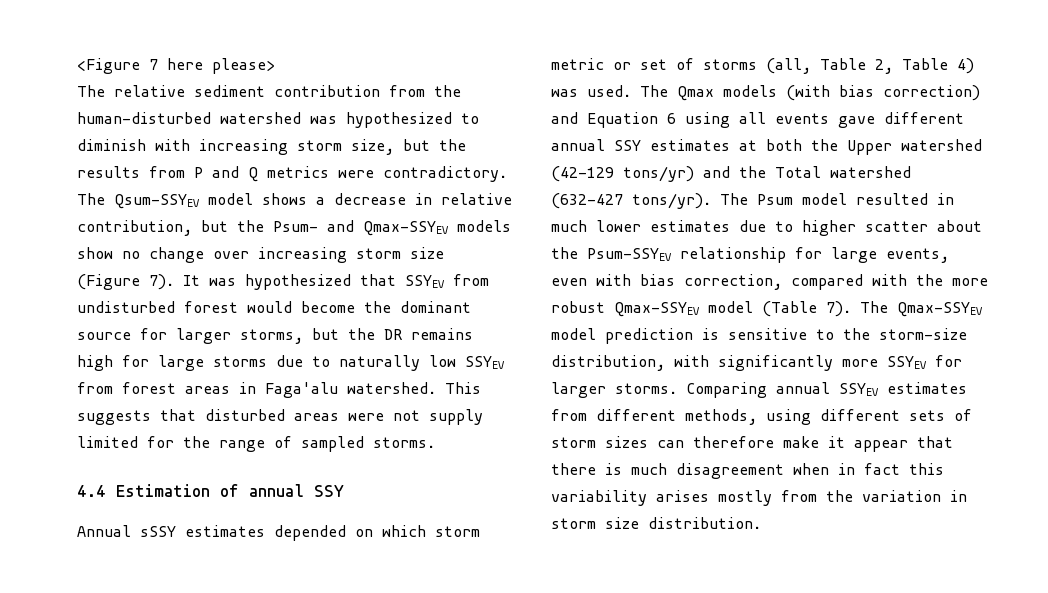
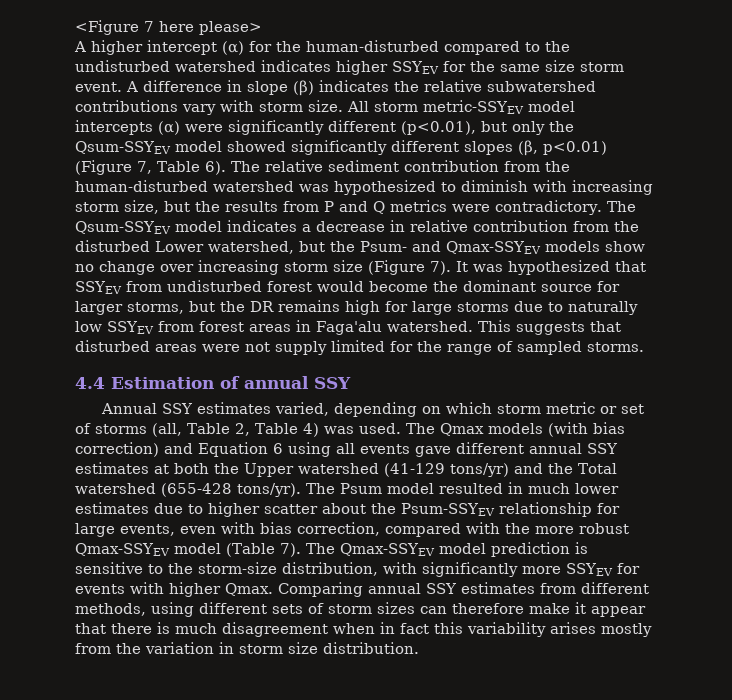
+ A higher intercept (α) for the human-disturbed compared to the undisturbed watershed indicates higher SSYEV for the same size storm event. A difference in slope (β) indicates the relative subwatershed contributions vary with storm size. All storm metric-SSYEV model intercepts (α) were significantly different (p<0.01), but only the Qsum-SSYEV model showed significantly different slopes (β, p<0.01) (Figure 7, Table 6).
- The Qsum-SSYEV model shows a decrease in relative contribution, but the Psum- and Qmax-SSYEV models show no change over increasing storm size (Figure 7).
+ The Qsum-SSYEV model indicates a decrease in relative contribution from the disturbed Lower watershed, but the Psum- and Qmax-SSYEV models show no change over increasing storm size (Figure 7).
- Annual sSSY estimates depended on which storm metric or set of storms (all, Table 2, Table 4) was used.
+ Annual SSY estimates varied, depending on which storm metric or set of storms (all, Table 2, Table 4) was used.
- The Qmax models (with bias correction) and Equation 6 using all events gave different annual SSY estimates at both the Upper watershed (42-129 tons/yr) and the Total watershed (632-427 tons/yr).
+ The Qmax models (with bias correction) and Equation 6 using all events gave different annual SSY estimates at both the Upper watershed (41-129 tons/yr) and the Total watershed (655-428 tons/yr).
- The Qmax-SSYEV model prediction is sensitive to the storm-size distribution, with significantly more SSYEV for larger storms.
+ The Qmax-SSYEV model prediction is sensitive to the storm-size distribution, with significantly more SSYEV for events with higher Qmax.
- Comparing annual SSYEV estimates from different methods, using different sets of storm sizes can therefore make it appear that there is much disagreement when in fact this variability arises mostly from the variation in storm size distribution.
+ Comparing annual SSY estimates from different methods, using different sets of storm sizes can therefore make it appear that there is much disagreement when in fact this variability arises mostly from the variation in storm size distribution.

